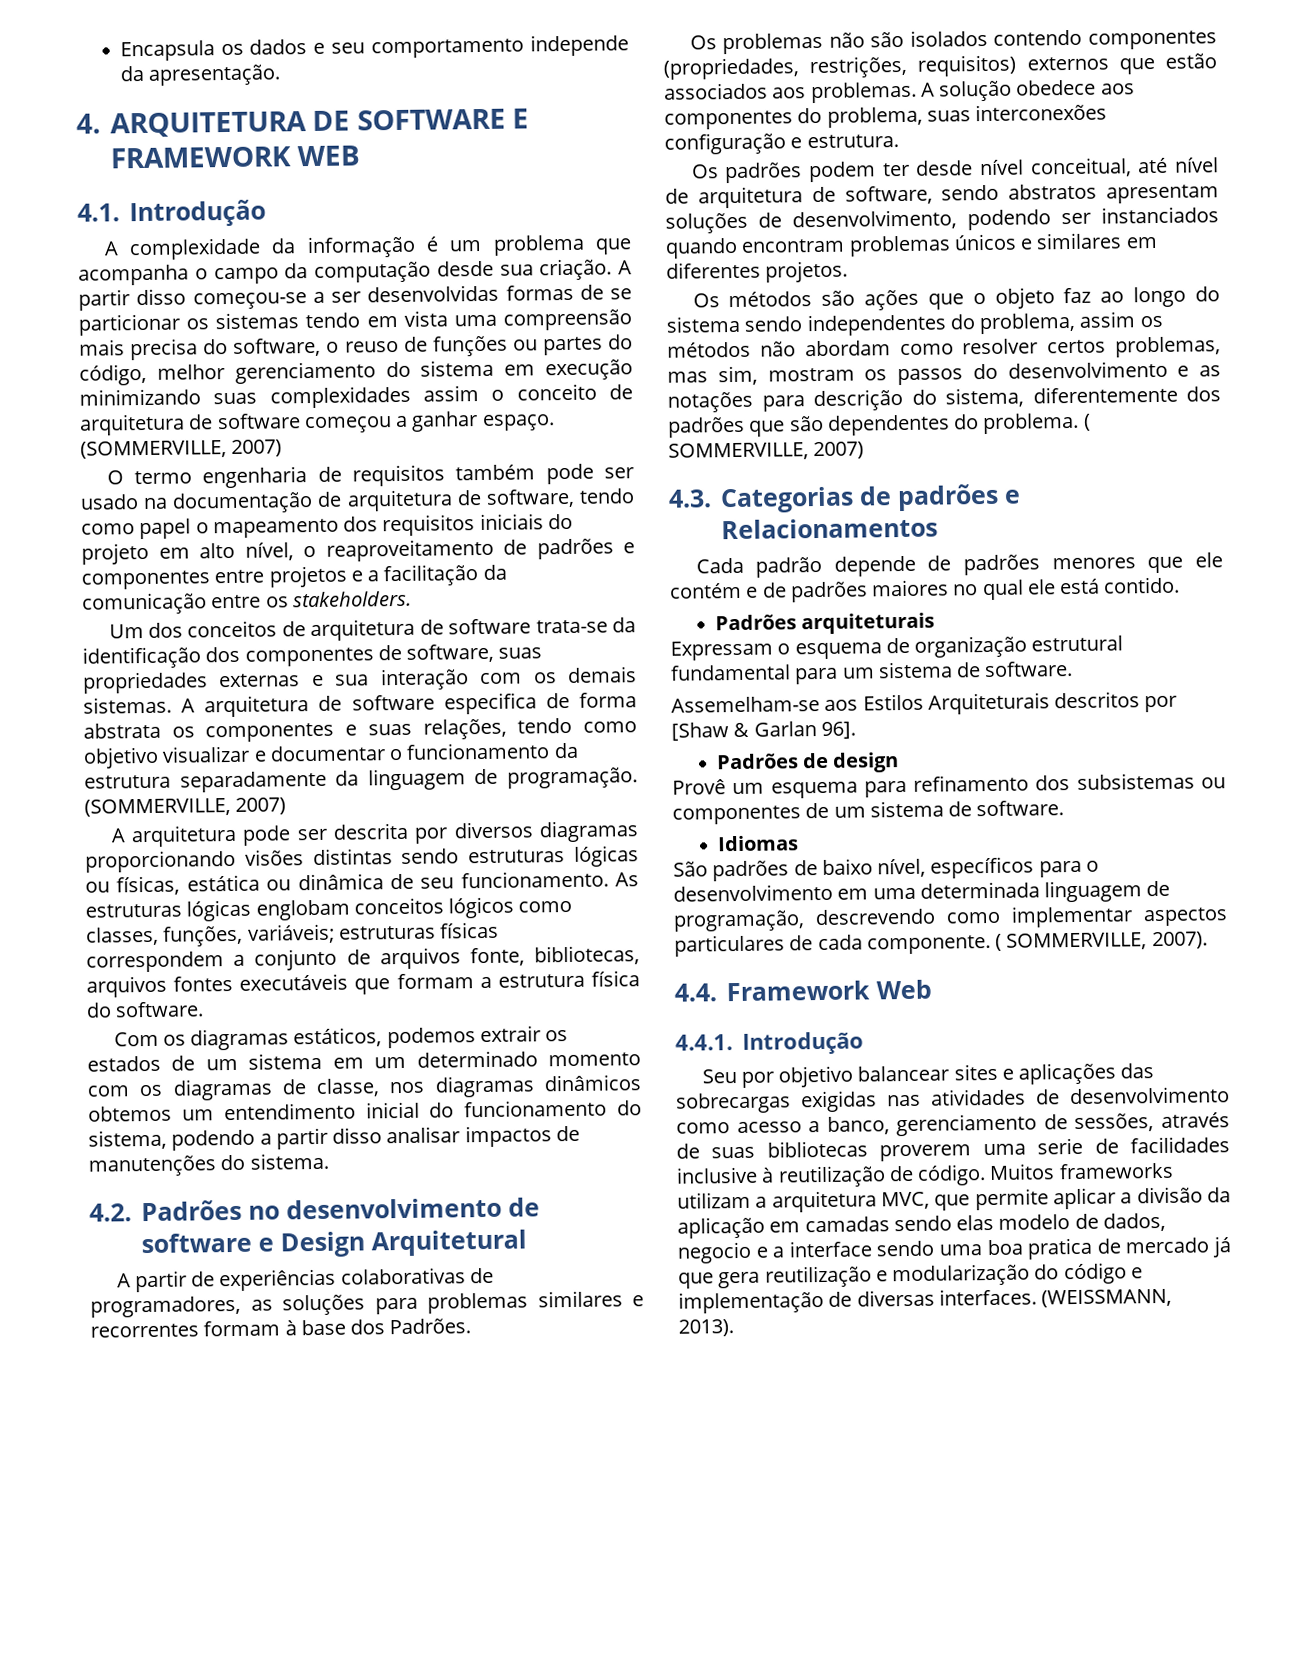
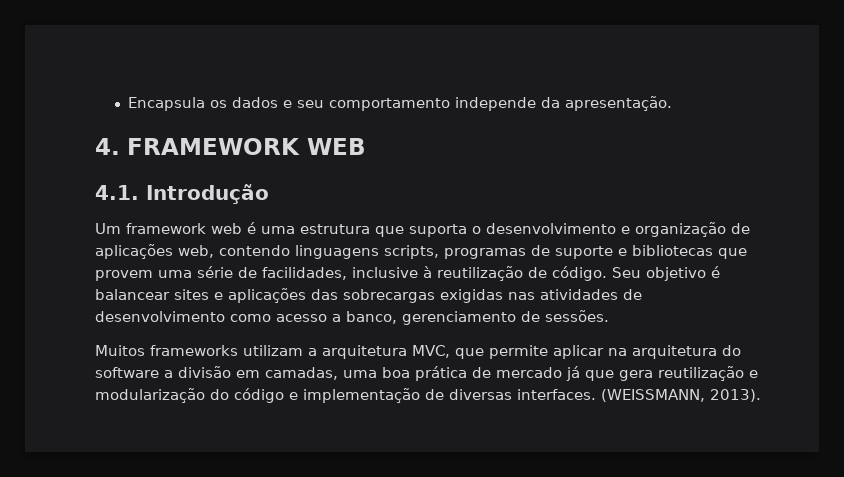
- 4. ARQUITETURA DE SOFTWARE E FRAMEWORK WEB
+ 4. FRAMEWORK WEB
- A complexidade da informação é um problema que acompanha o campo da computação desde sua criação. A partir disso começou-se a ser desenvolvidas formas de se particionar os sistemas tendo em vista uma compreensão mais precisa do software, o reuso de funções ou partes do código, melhor gerenciamento do sistema em execução minimizando suas complexidades assim o conceito de arquitetura de software começou a ganhar espaço. (SOMMERVILLE, 2007)
- O termo engenharia de requisitos também pode ser usado na documentação de arquitetura de software, tendo como papel o mapeamento dos requisitos iniciais do projeto em alto nível, o reaproveitamento de padrões e componentes entre projetos e a facilitação da comunicação entre os stakeholders.
- Um dos conceitos de arquitetura de software trata-se da identificação dos componentes de software, suas propriedades externas e sua interação com os demais sistemas. A arquitetura de software especifica de forma abstrata os componentes e suas relações, tendo como objetivo visualizar e documentar o funcionamento da estrutura separadamente da linguagem de programação. (SOMMERVILLE, 2007)
- A arquitetura pode ser descrita por diversos diagramas proporcionando visões distintas sendo estruturas lógicas ou físicas, estática ou dinâmica de seu funcionamento. As estruturas lógicas englobam conceitos lógicos como classes, funções, variáveis; estruturas físicas correspondem a conjunto de arquivos fonte, bibliotecas, arquivos fontes executáveis que formam a estrutura física do software.
- Com os diagramas estáticos, podemos extrair os estados de um sistema em um determinado momento com os diagramas de classe, nos diagramas dinâmicos obtemos um entendimento inicial do funcionamento do sistema, podendo a partir disso analisar impactos de manutenções do sistema.
- 4.2. Padrões no desenvolvimento de software e Design Arquitetural
- A partir de experiências colaborativas de programadores, as soluções para problemas similares e recorrentes formam à base dos Padrões.
- Os problemas não são isolados contendo componentes (propriedades, restrições, requisitos) externos que estão associados aos problemas. A solução obedece aos componentes do problema, suas interconexões configuração e estrutura.
- Os padrões podem ter desde nível conceitual, até nível de arquitetura de software, sendo abstratos apresentam soluções de desenvolvimento, podendo ser instanciados quando encontram problemas únicos e similares em diferentes projetos.
- Os métodos são ações que o objeto faz ao longo do sistema sendo independentes do problema, assim os métodos não abordam como resolver certos problemas, mas sim, mostram os passos do desenvolvimento e as notações para descrição do sistema, diferentemente dos padrões que são dependentes do problema. ( SOMMERVILLE, 2007)
- 4.3. Categorias de padrões e Relacionamentos
- Cada padrão depende de padrões menores que ele contém e de padrões maiores no qual ele está contido.
- Padrões arquiteturais
- Expressam o esquema de organização estrutural fundamental para um sistema de software.
- Assemelham-se aos Estilos Arquiteturais descritos por [Shaw & Garlan 96].
- Padrões de design
- Provê um esquema para refinamento dos subsistemas ou componentes de um sistema de software.
- Idiomas
- São padrões de baixo nível, específicos para o desenvolvimento em uma determinada linguagem de programação, descrevendo como implementar aspectos particulares de cada componente. ( SOMMERVILLE, 2007).
- 4.4. Framework Web
- 4.4.1. Introdução
- Seu por objetivo balancear sites e aplicações das sobrecargas exigidas nas atividades de desenvolvimento como acesso a banco, gerenciamento de sessões, através de suas bibliotecas proverem uma serie de facilidades inclusive à reutilização de código. Muitos frameworks utilizam a arquitetura MVC, que permite aplicar a divisão da aplicação em camadas sendo elas modelo de dados, negocio e a interface sendo uma boa pratica de mercado já que gera reutilização e modularização do código e implementação de diversas interfaces.
+ Um framework web é uma estrutura que suporta o desenvolvimento e organização de aplicações web, contendo linguagens scripts, programas de suporte e bibliotecas que provem uma série de facilidades, inclusive à reutilização de código. Seu objetivo é balancear sites e aplicações das sobrecargas exigidas nas atividades de desenvolvimento como acesso a banco, gerenciamento de sessões.
+ Muitos frameworks utilizam a arquitetura MVC, que permite aplicar na arquitetura do software a divisão em camadas, uma boa prática de mercado já que gera reutilização e modularização do código e implementação de diversas interfaces.

